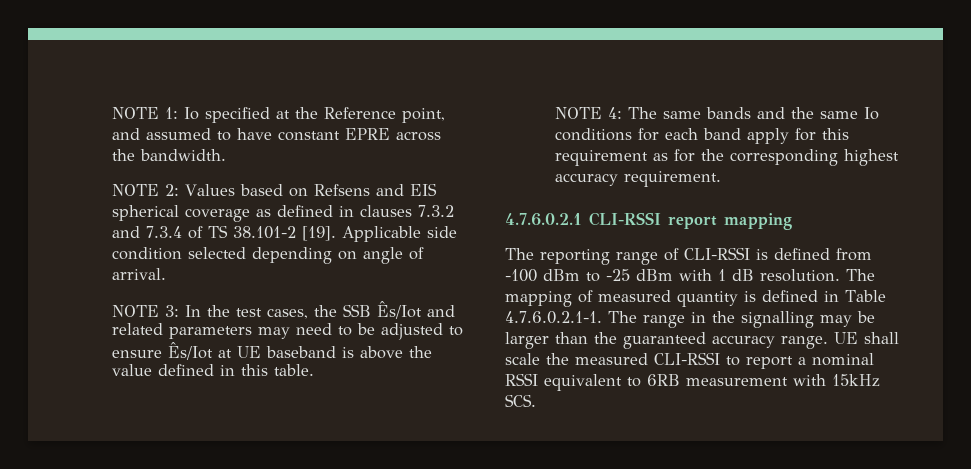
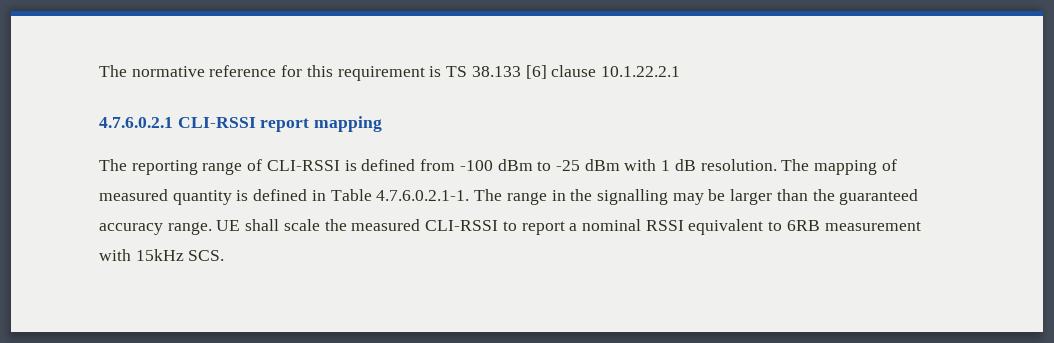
- NOTE 1: Io specified at the Reference point, and assumed to have constant EPRE across the bandwidth.
- NOTE 2: Values based on Refsens and EIS spherical coverage as defined in clauses 7.3.2 and 7.3.4 of TS 38.101-2 [19]. Applicable side condition selected depending on angle of arrival.
- NOTE 3: In the test cases, the SSB Ês/Iot and related parameters may need to be adjusted to ensure Ês/Iot at UE baseband is above the value defined in this table.
- NOTE 4: The same bands and the same Io conditions for each band apply for this requirement as for the corresponding highest accuracy requirement.
+ The normative reference for this requirement is TS 38.133 [6] clause 10.1.22.2.1

